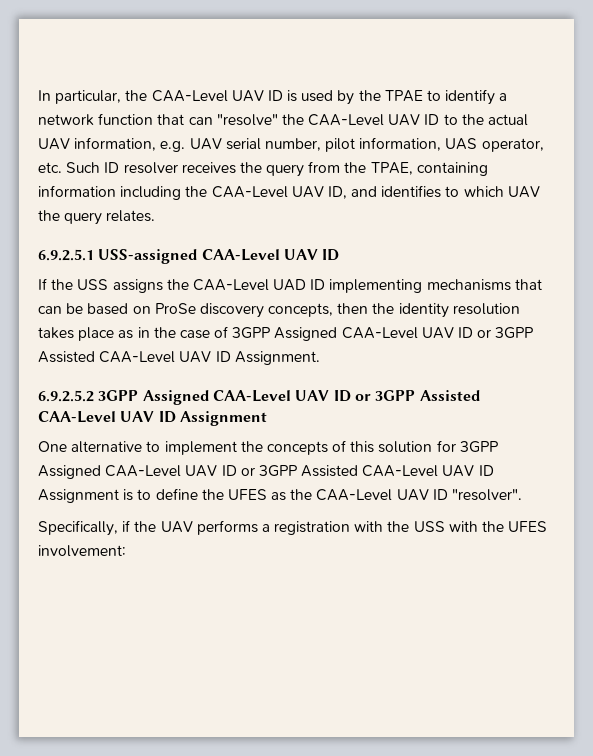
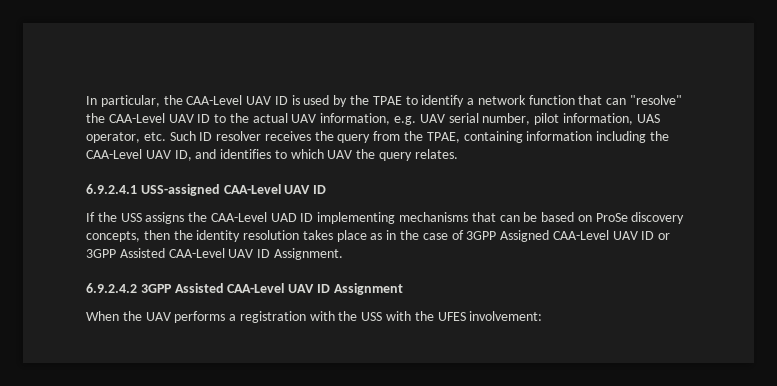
- 6.9.2.5.1 USS-assigned CAA-Level UAV ID
+ 6.9.2.4.1 USS-assigned CAA-Level UAV ID
- 6.9.2.5.2 3GPP Assigned CAA-Level UAV ID or 3GPP Assisted CAA-Level UAV ID Assignment
+ 6.9.2.4.2 3GPP Assisted CAA-Level UAV ID Assignment
- One alternative to implement the concepts of this solution for 3GPP Assigned CAA-Level UAV ID or 3GPP Assisted CAA-Level UAV ID Assignment is to define the UFES as the CAA-Level UAV ID "resolver".
- Specifically, if the UAV performs a registration with the USS with the UFES involvement:
+ When the UAV performs a registration with the USS with the UFES involvement:

